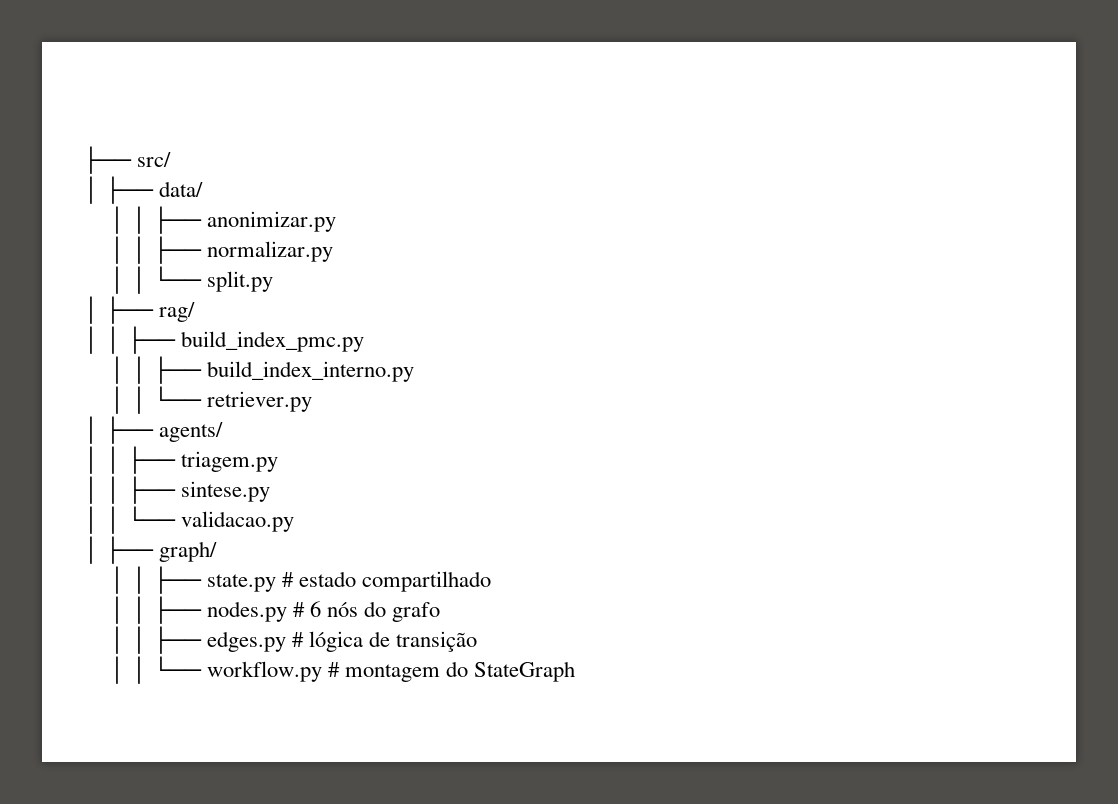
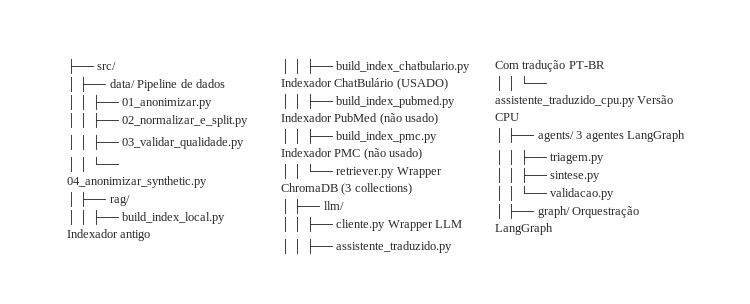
- │ ├── data/
- │ │ ├── anonimizar.py
- │ │ ├── normalizar.py
- │ │ └── split.py
+ │ ├── data/ Pipeline de dados
+ │ │ ├── 01_anonimizar.py
+ │ │ ├── 02_normalizar_e_split.py
+ │ │ ├── 03_validar_qualidade.py
+ │ │ └── 04_anonimizar_synthetic.py
- │ │ ├── build_index_pmc.py
- │ │ ├── build_index_interno.py
- │ │ └── retriever.py
+ │ │ ├── build_index_local.py Indexador antigo
+ │ │ ├── build_index_chatbulario.py Indexador ChatBulário (USADO)
+ │ │ ├── build_index_pubmed.py Indexador PubMed (não usado)
+ │ │ ├── build_index_pmc.py Indexador PMC (não usado)
+ │ │ └── retriever.py Wrapper ChromaDB (3 collections)
+ │ ├── llm/
+ │ │ ├── cliente.py Wrapper LLM
+ │ │ ├── assistente_traduzido.py Com tradução PT-BR
+ │ │ └── assistente_traduzido_cpu.py Versão CPU
- │ ├── agents/
+ │ ├── agents/ 3 agentes LangGraph
- │ ├── graph/
- │ │ ├── state.py # estado compartilhado
- │ │ ├── nodes.py # 6 nós do grafo
- │ │ ├── edges.py # lógica de transição
- │ │ └── workflow.py # montagem do StateGraph
+ │ ├── graph/ Orquestração LangGraph

